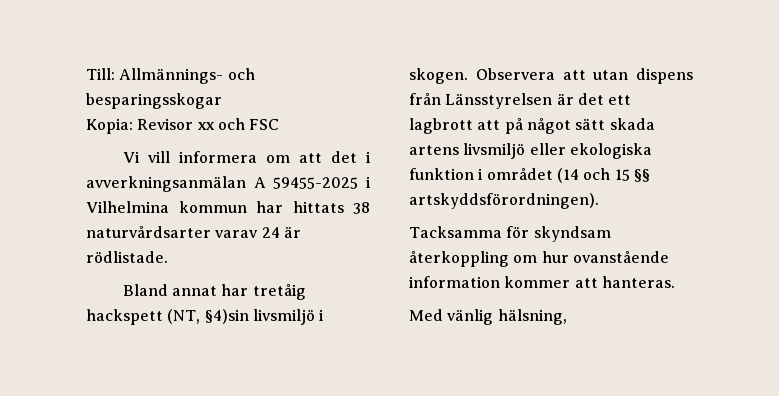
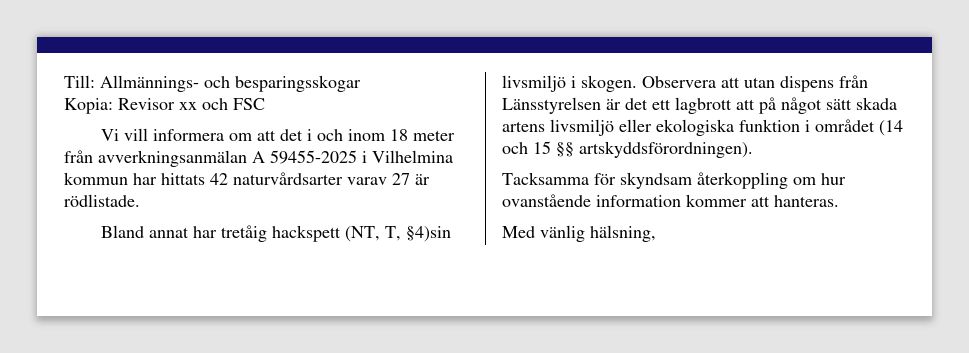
- Vi vill informera om att det i avverkningsanmälan A 59455-2025 i Vilhelmina kommun har hittats 38 naturvårdsarter varav 24 är rödlistade.
+ Vi vill informera om att det i och inom 18 meter från avverkningsanmälan A 59455-2025 i Vilhelmina kommun har hittats 42 naturvårdsarter varav 27 är rödlistade.
- Bland annat har tretåig hackspett (NT, §4)sin livsmiljö i skogen.
+ Bland annat har tretåig hackspett (NT, T, §4)sin livsmiljö i skogen.

